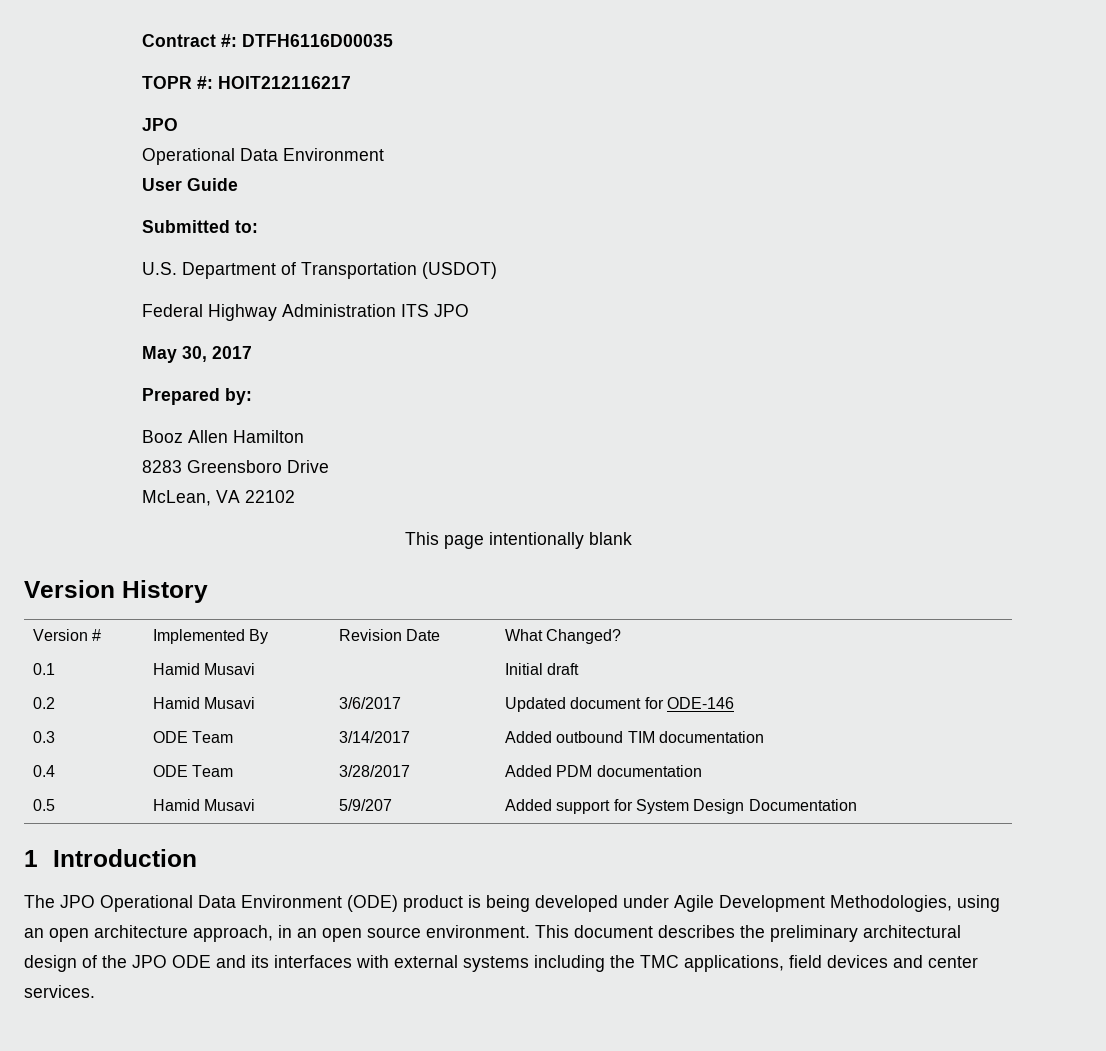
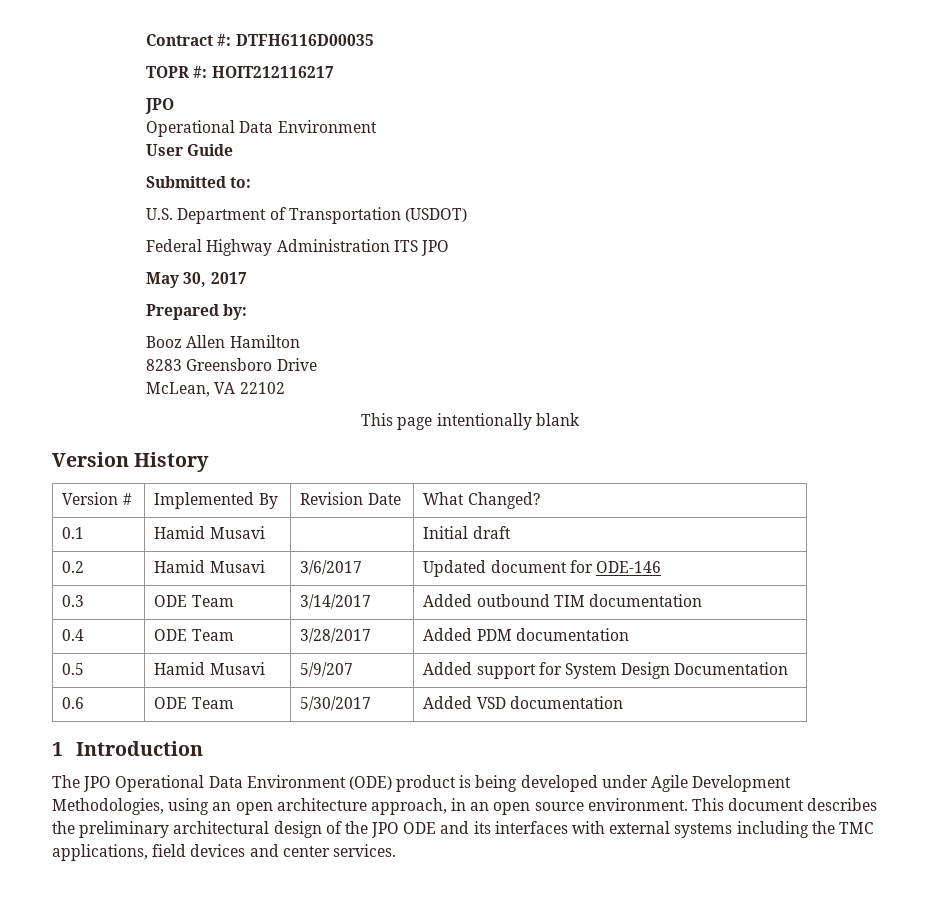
+ 0.6 | ODE Team | 5/30/2017 | Added VSD documentation

